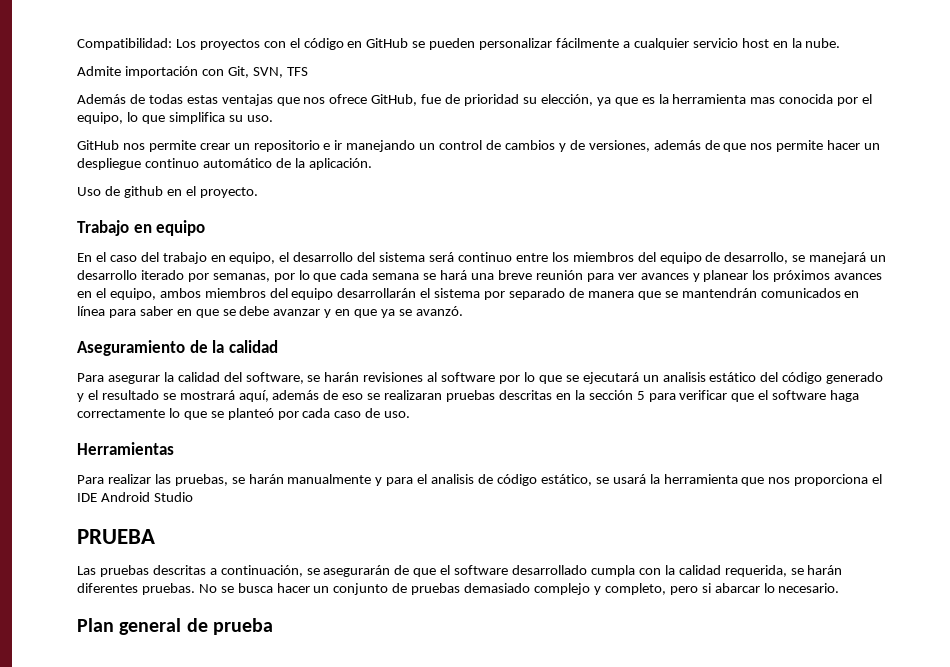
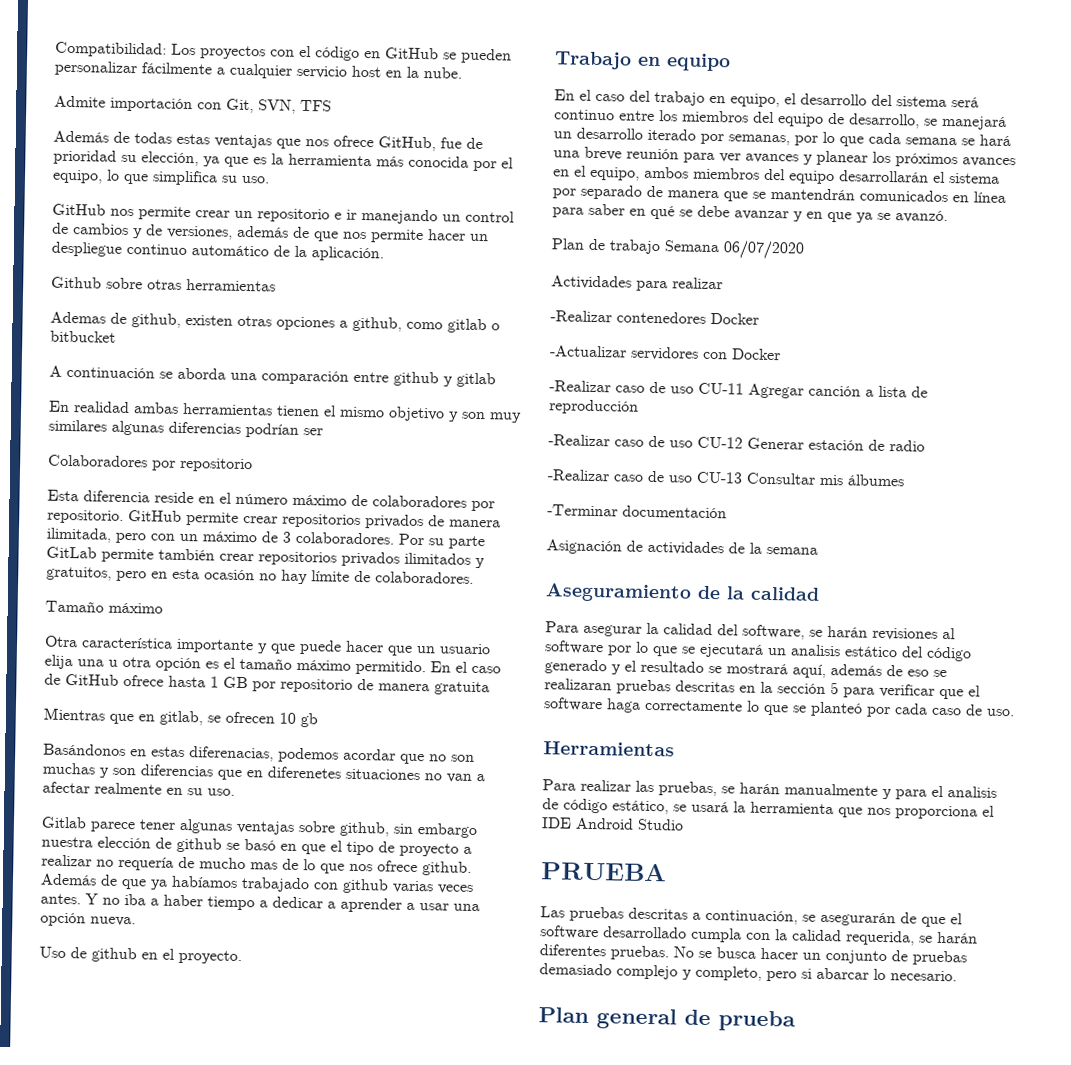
- Además de todas estas ventajas que nos ofrece GitHub, fue de prioridad su elección, ya que es la herramienta mas conocida por el equipo, lo que simplifica su uso.
+ Además de todas estas ventajas que nos ofrece GitHub, fue de prioridad su elección, ya que es la herramienta más conocida por el equipo, lo que simplifica su uso.
+ Github sobre otras herramientas
+ Ademas de github, existen otras opciones a github, como gitlab o bitbucket
+ A continuación se aborda una comparación entre github y gitlab
+ En realidad ambas herramientas tienen el mismo objetivo y son muy similares algunas diferencias podrían ser
+ Colaboradores por repositorio
+ Esta diferencia reside en el número máximo de colaboradores por repositorio. GitHub permite crear repositorios privados de manera ilimitada, pero con un máximo de 3 colaboradores. Por su parte GitLab permite también crear repositorios privados ilimitados y gratuitos, pero en esta ocasión no hay límite de colaboradores.
+ Tamaño máximo
+ Otra característica importante y que puede hacer que un usuario elija una u otra opción es el tamaño máximo permitido. En el caso de GitHub ofrece hasta 1 GB por repositorio de manera gratuita
+ Mientras que en gitlab, se ofrecen 10 gb
+ Basándonos en estas diferenacias, podemos acordar que no son muchas y son diferencias que en diferenetes situaciones no van a afectar realmente en su uso.
+ Gitlab parece tener algunas ventajas sobre github, sin embargo nuestra elección de github se basó en que el tipo de proyecto a realizar no requería de mucho mas de lo que nos ofrece github. Además de que ya habíamos trabajado con github varias veces antes. Y no iba a haber tiempo a dedicar a aprender a usar una opción nueva.
- En el caso del trabajo en equipo, el desarrollo del sistema será continuo entre los miembros del equipo de desarrollo, se manejará un desarrollo iterado por semanas, por lo que cada semana se hará una breve reunión para ver avances y planear los próximos avances en el equipo, ambos miembros del equipo desarrollarán el sistema por separado de manera que se mantendrán comunicados en línea para saber en que se debe avanzar y en que ya se avanzó.
+ En el caso del trabajo en equipo, el desarrollo del sistema será continuo entre los miembros del equipo de desarrollo, se manejará un desarrollo iterado por semanas, por lo que cada semana se hará una breve reunión para ver avances y planear los próximos avances en el equipo, ambos miembros del equipo desarrollarán el sistema por separado de manera que se mantendrán comunicados en línea para saber en qué se debe avanzar y en que ya se avanzó.
+ Plan de trabajo Semana 06/07/2020
+ Actividades para realizar
+ -Realizar contenedores Docker
+ -Actualizar servidores con Docker
+ -Realizar caso de uso CU-11 Agregar canción a lista de reproducción
+ -Realizar caso de uso CU-12 Generar estación de radio
+ -Realizar caso de uso CU-13 Consultar mis álbumes
+ -Terminar documentación
+ Asignación de actividades de la semana

